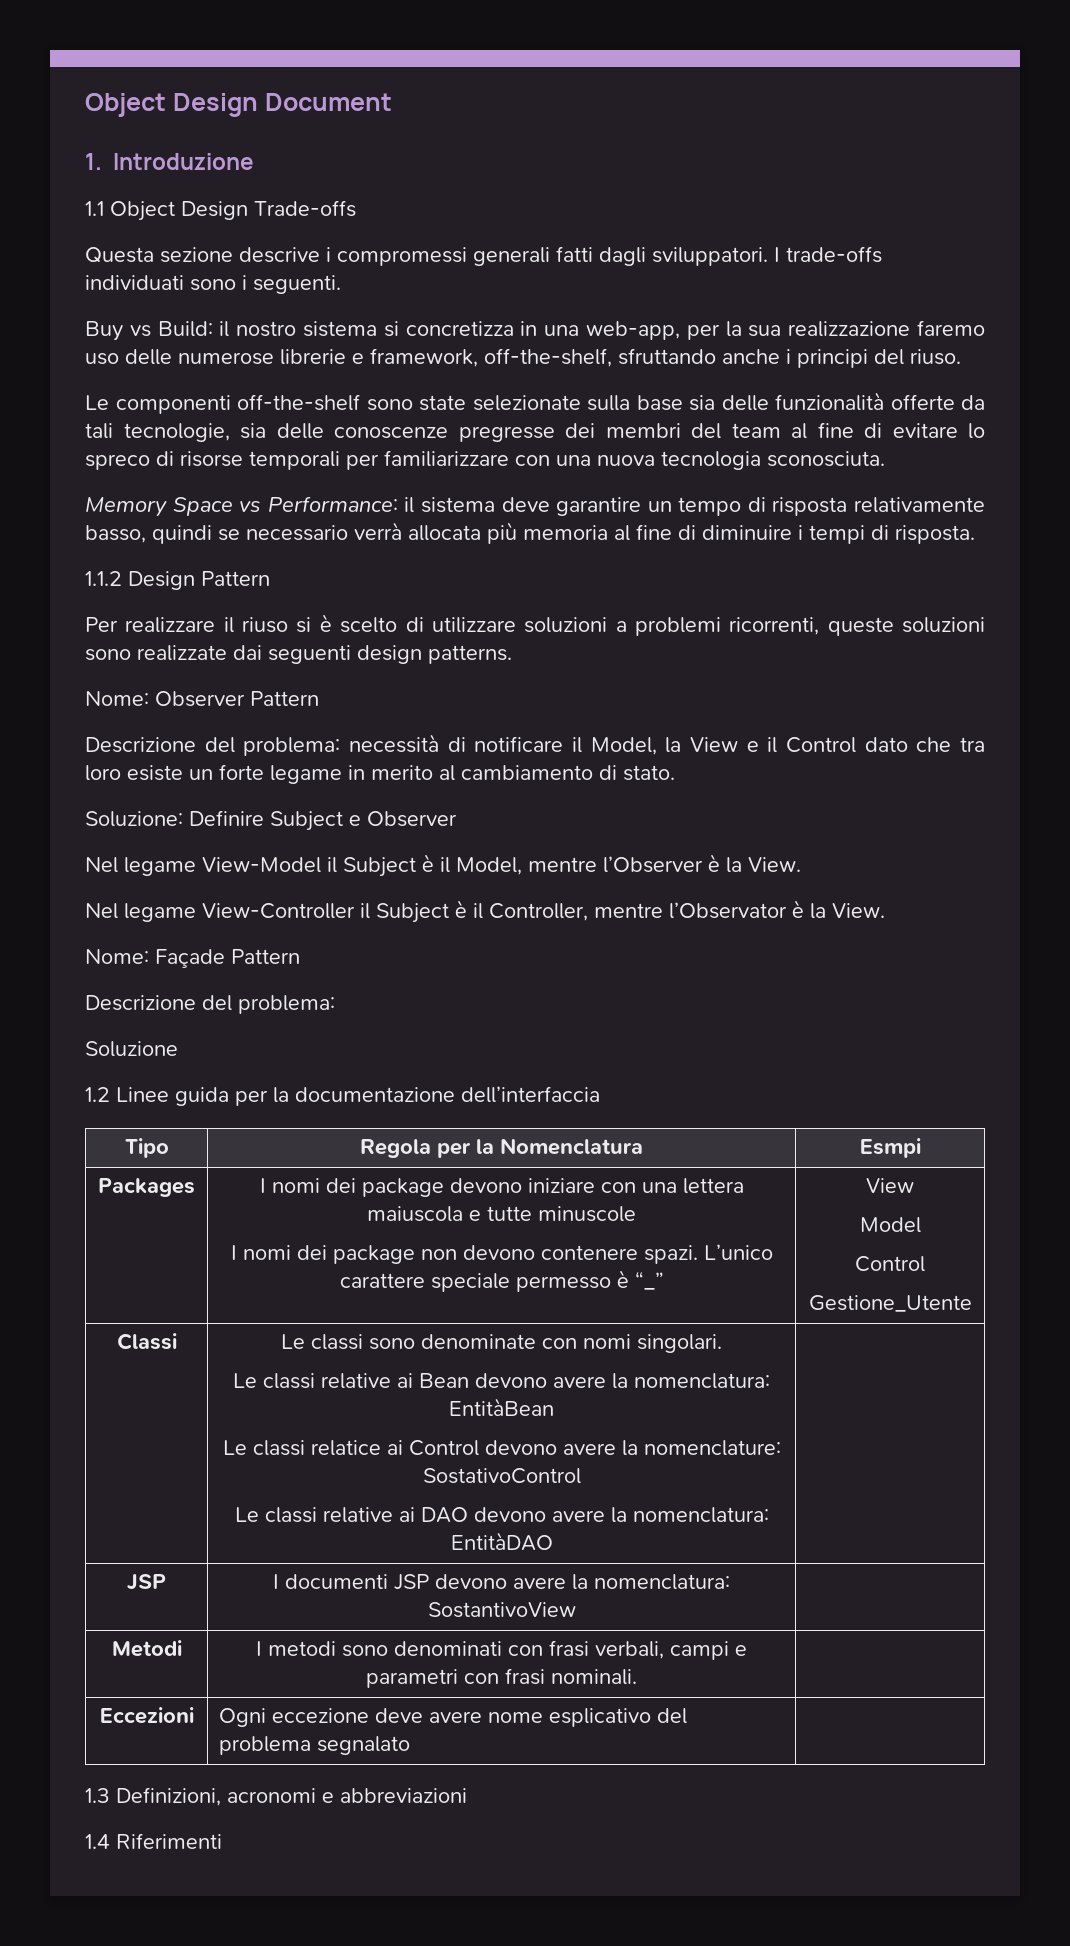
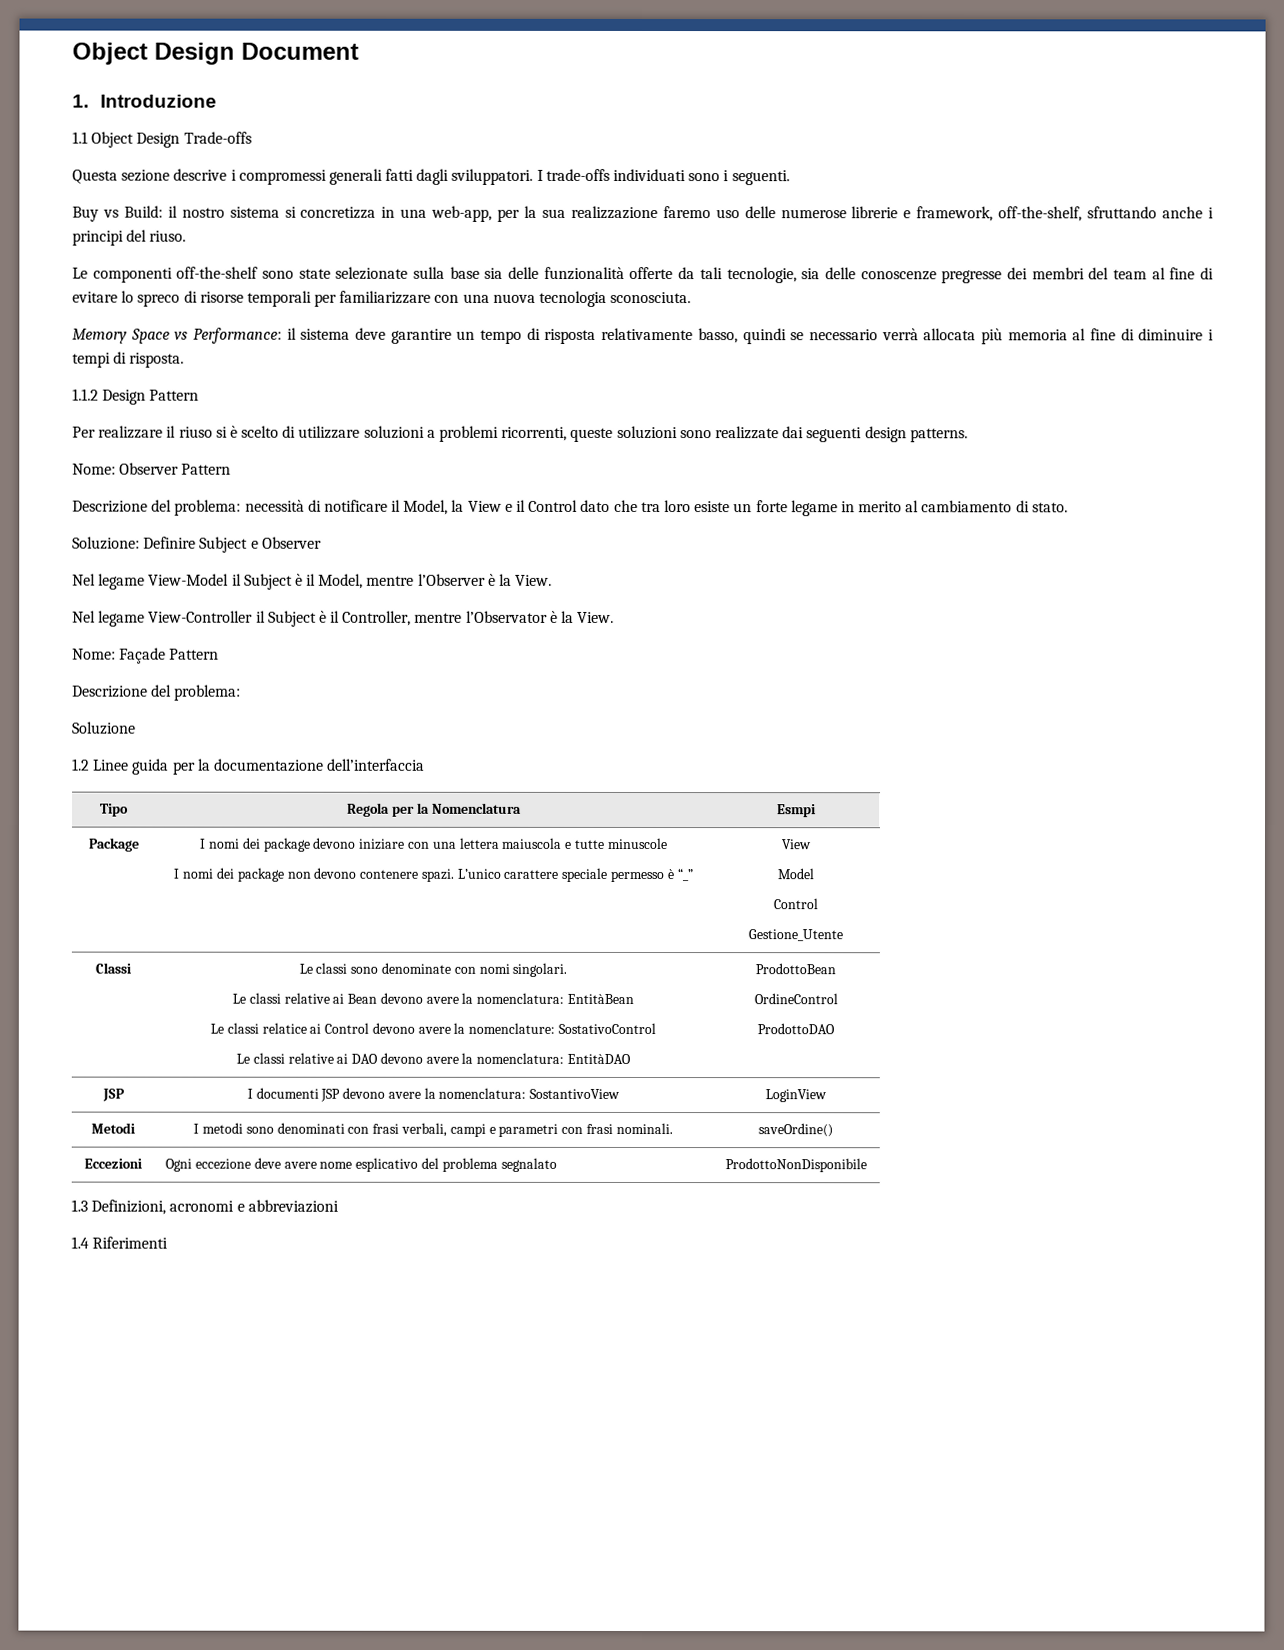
- Packages | I nomi dei package devono iniziare con una lettera maiuscola e tutte minuscole
+ Package | I nomi dei package devono iniziare con una lettera maiuscola e tutte minuscole
+ ProdottoBean
+ OrdineControl
+ ProdottoDAO
- JSP | I documenti JSP devono avere la nomenclatura: SostantivoView |
+ JSP | I documenti JSP devono avere la nomenclatura: SostantivoView | LoginView
- Metodi | I metodi sono denominati con frasi verbali, campi e parametri con frasi nominali. |
+ Metodi | I metodi sono denominati con frasi verbali, campi e parametri con frasi nominali. | saveOrdine()
- Eccezioni | Ogni eccezione deve avere nome esplicativo del problema segnalato |
+ Eccezioni | Ogni eccezione deve avere nome esplicativo del problema segnalato | ProdottoNonDisponibile

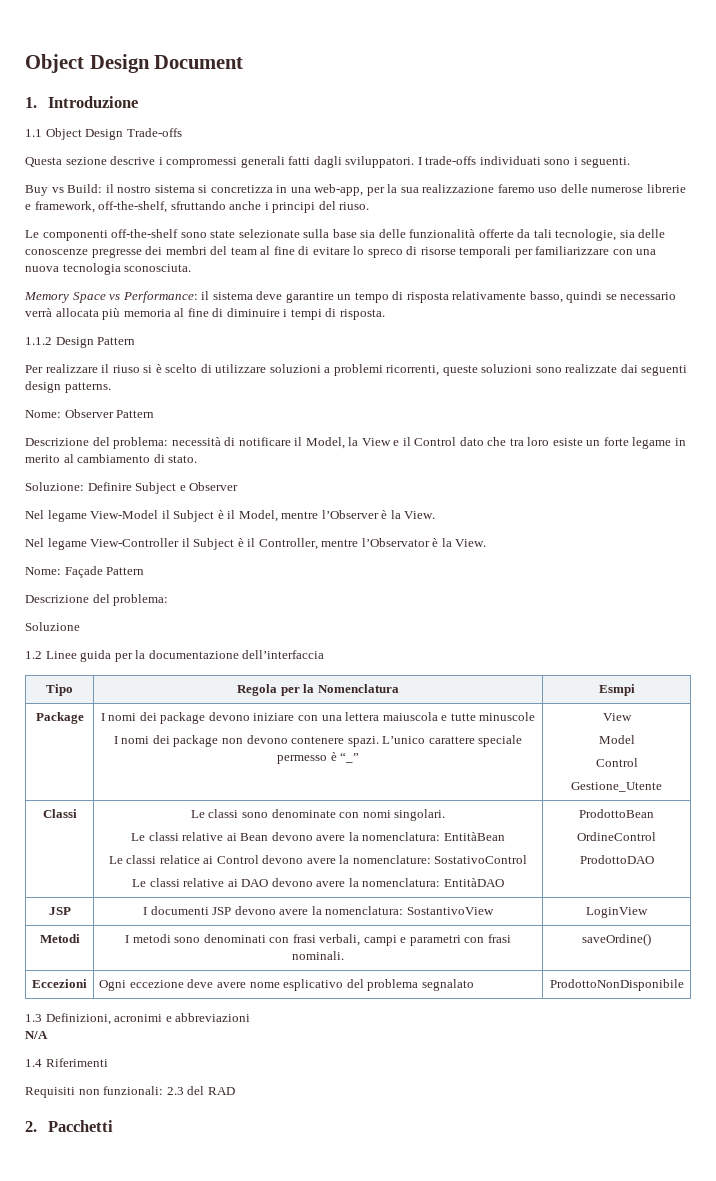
- 1.3 Definizioni, acronomi e abbreviazioni
+ 1.3 Definizioni, acronimi e abbreviazioni
+ N/A
+ Requisiti non funzionali: 2.3 del RAD
+ 2. Pacchetti

